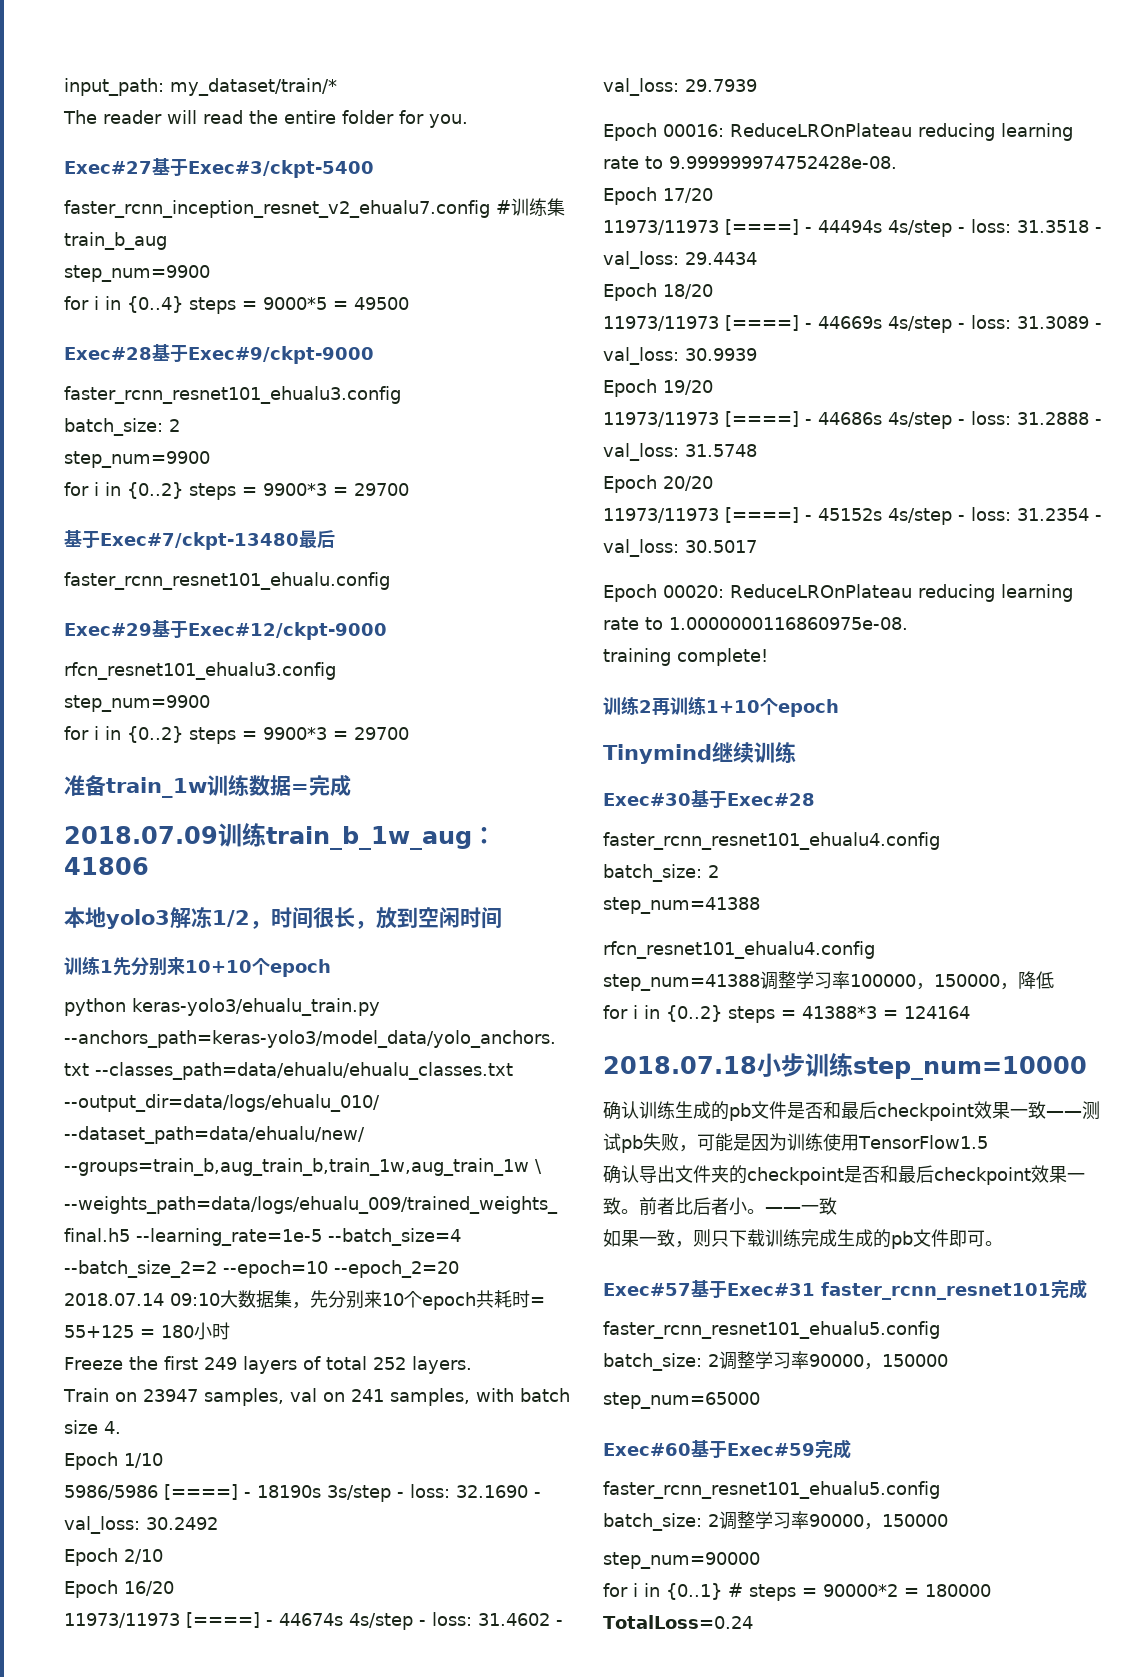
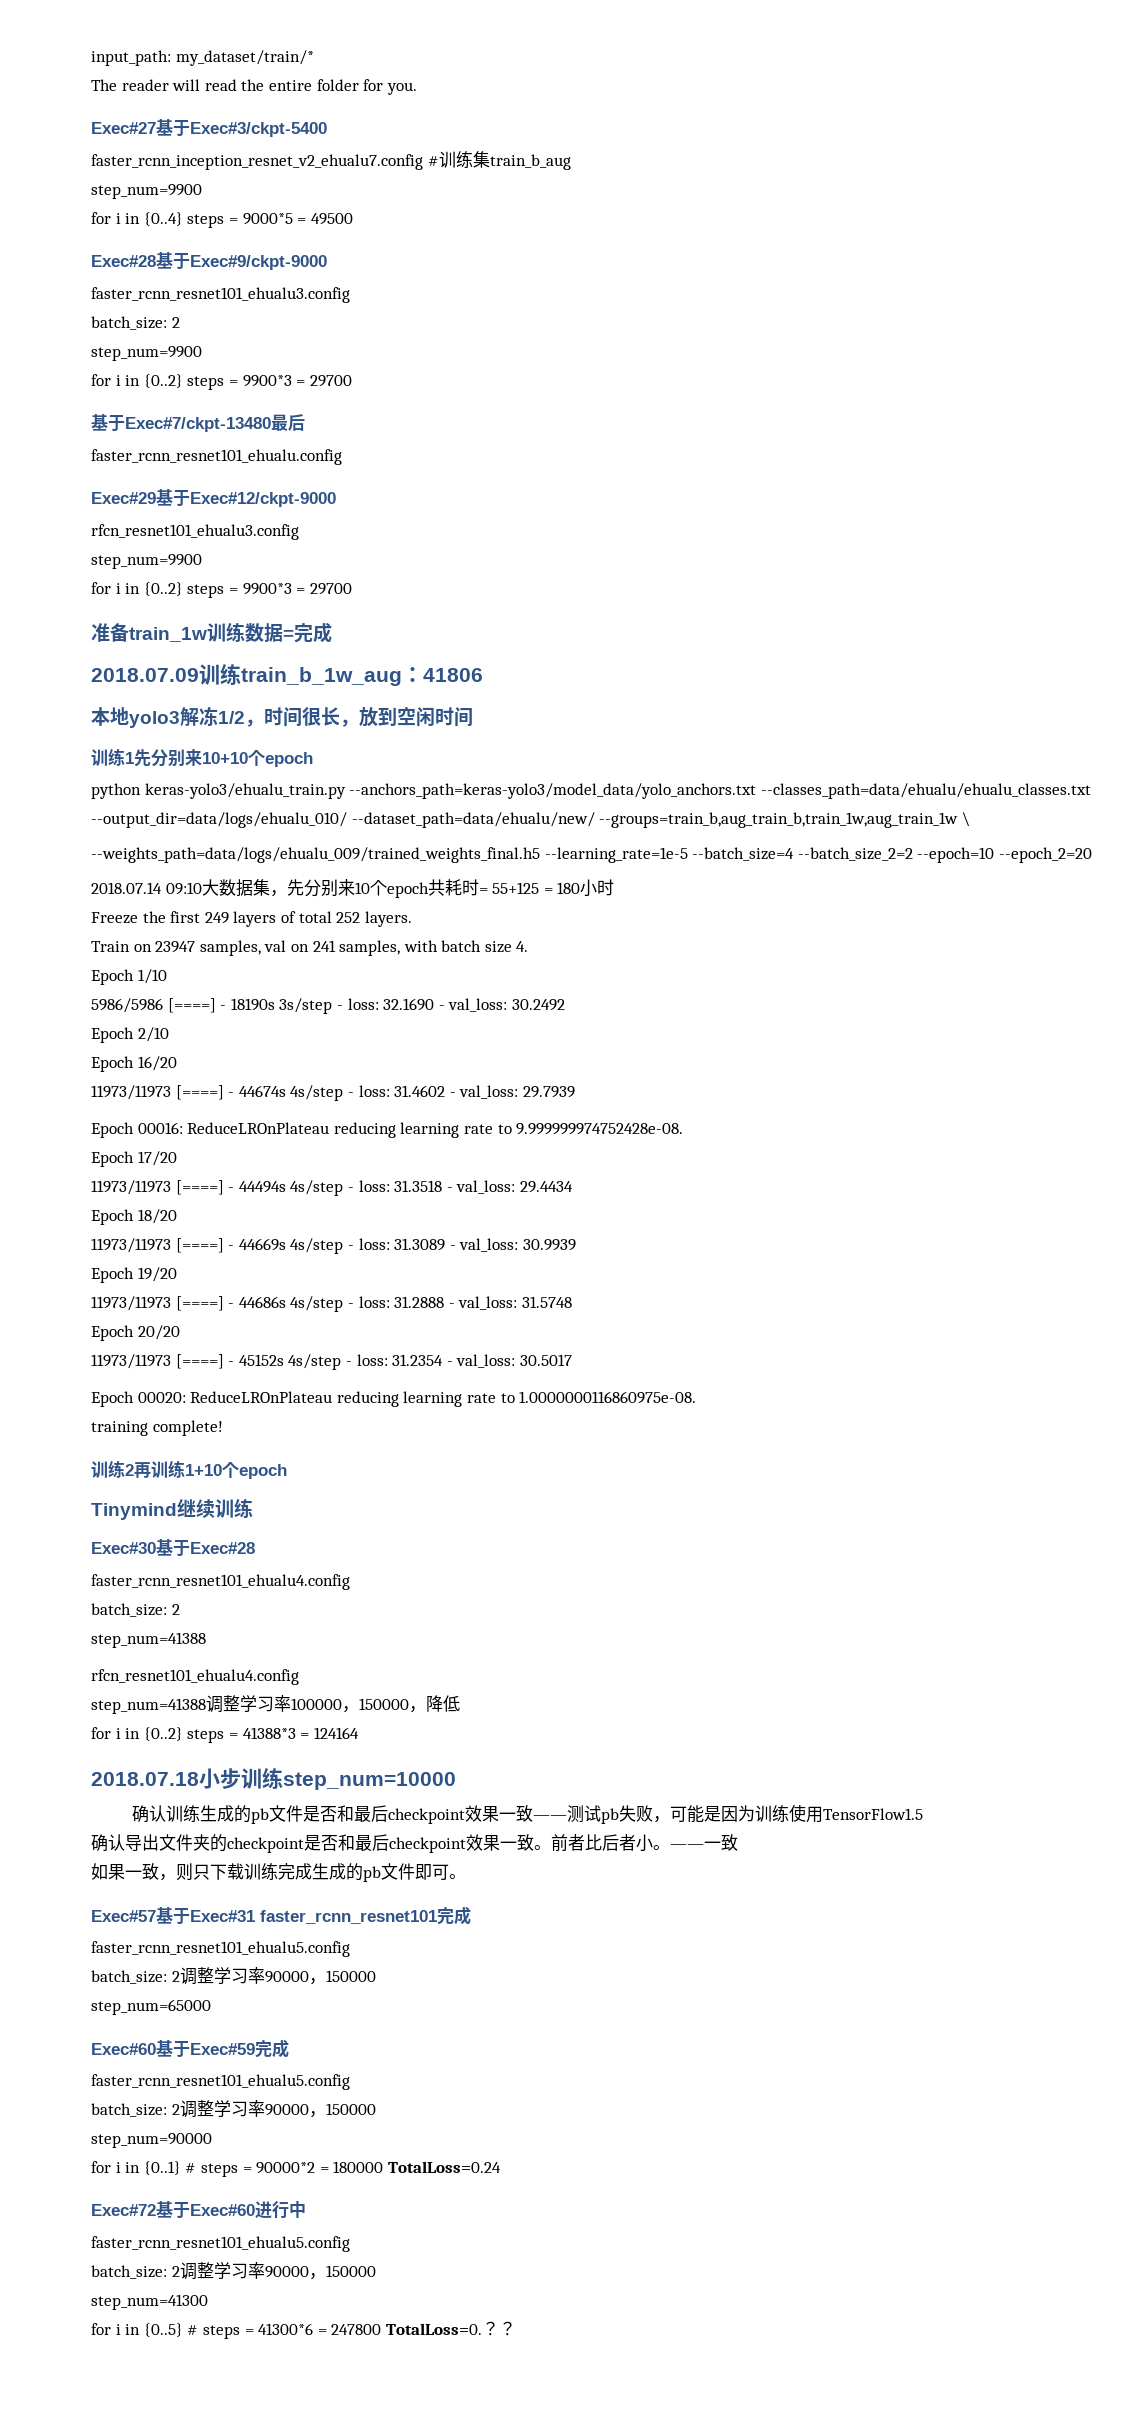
+ Exec#72基于Exec#60进行中
+ faster_rcnn_resnet101_ehualu5.config
+ batch_size: 2调整学习率90000，150000
+ step_num=41300
+ for i in {0..5} # steps = 41300*6 = 247800 TotalLoss=0.？？

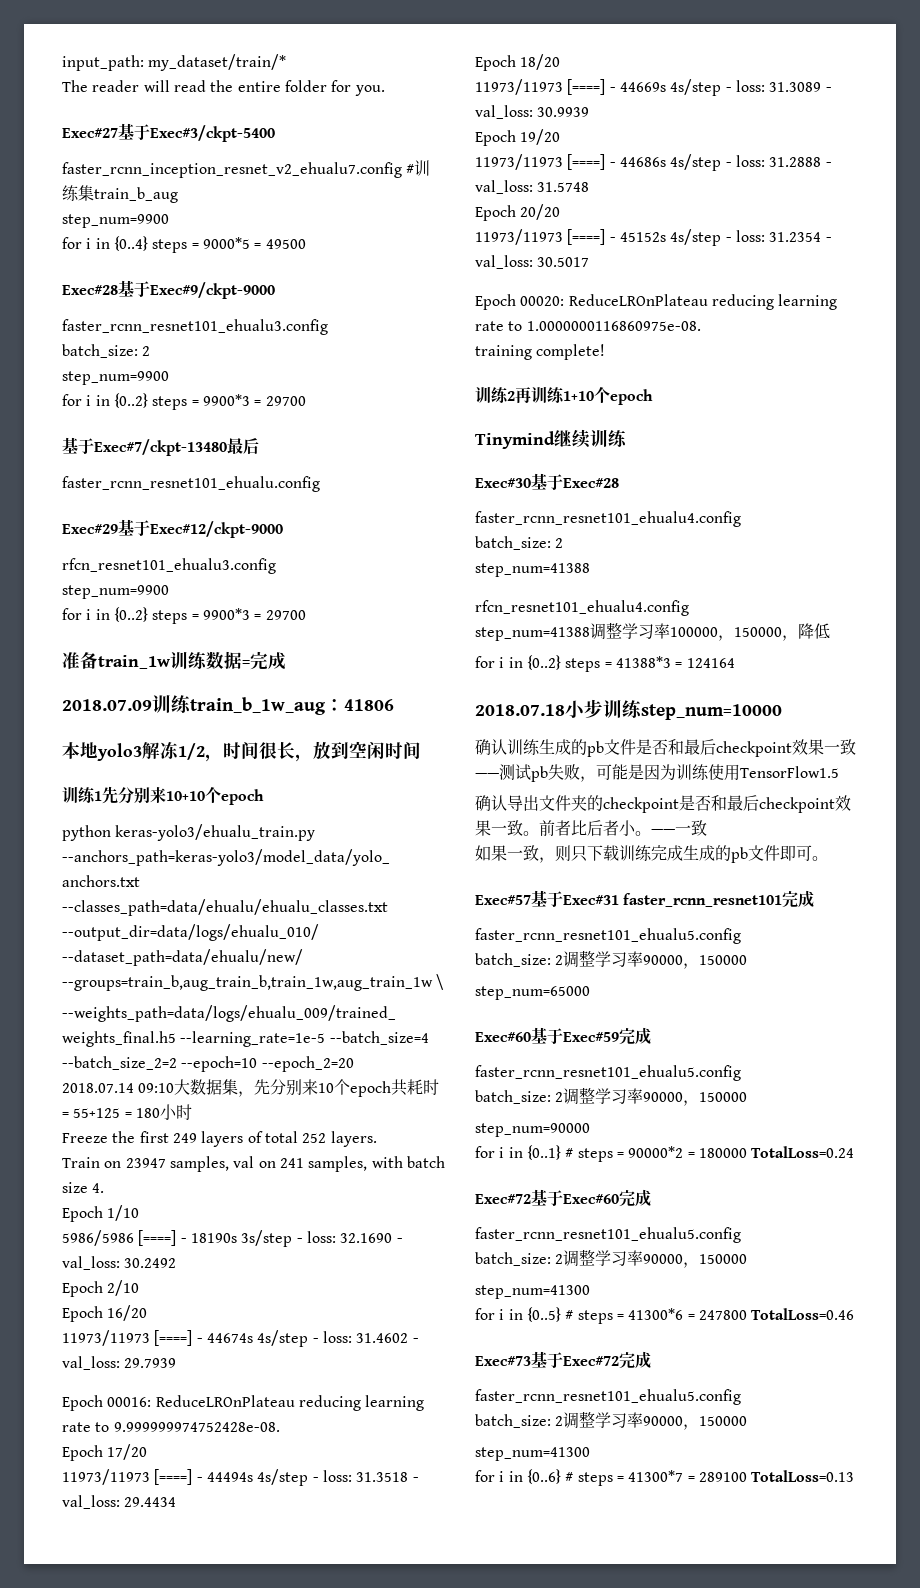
- Exec#72基于Exec#60进行中
+ Exec#72基于Exec#60完成
- for i in {0..5} # steps = 41300*6 = 247800 TotalLoss=0.？？
+ for i in {0..5} # steps = 41300*6 = 247800 TotalLoss=0.46
+ Exec#73基于Exec#72完成
+ faster_rcnn_resnet101_ehualu5.config
+ batch_size: 2调整学习率90000，150000
+ step_num=41300
+ for i in {0..6} # steps = 41300*7 = 289100 TotalLoss=0.13

